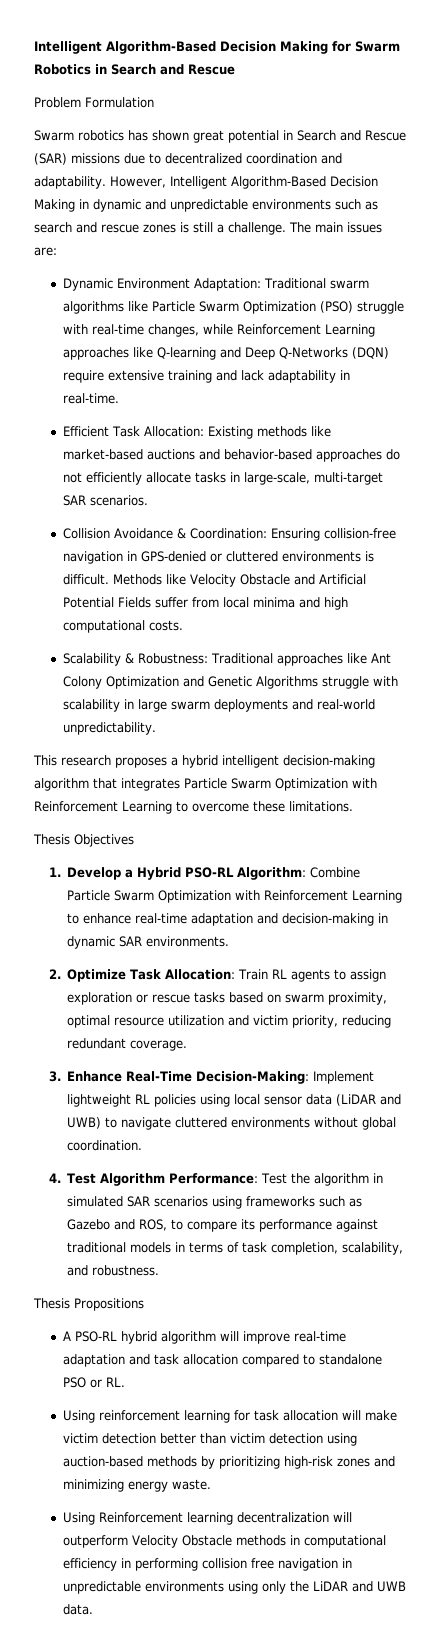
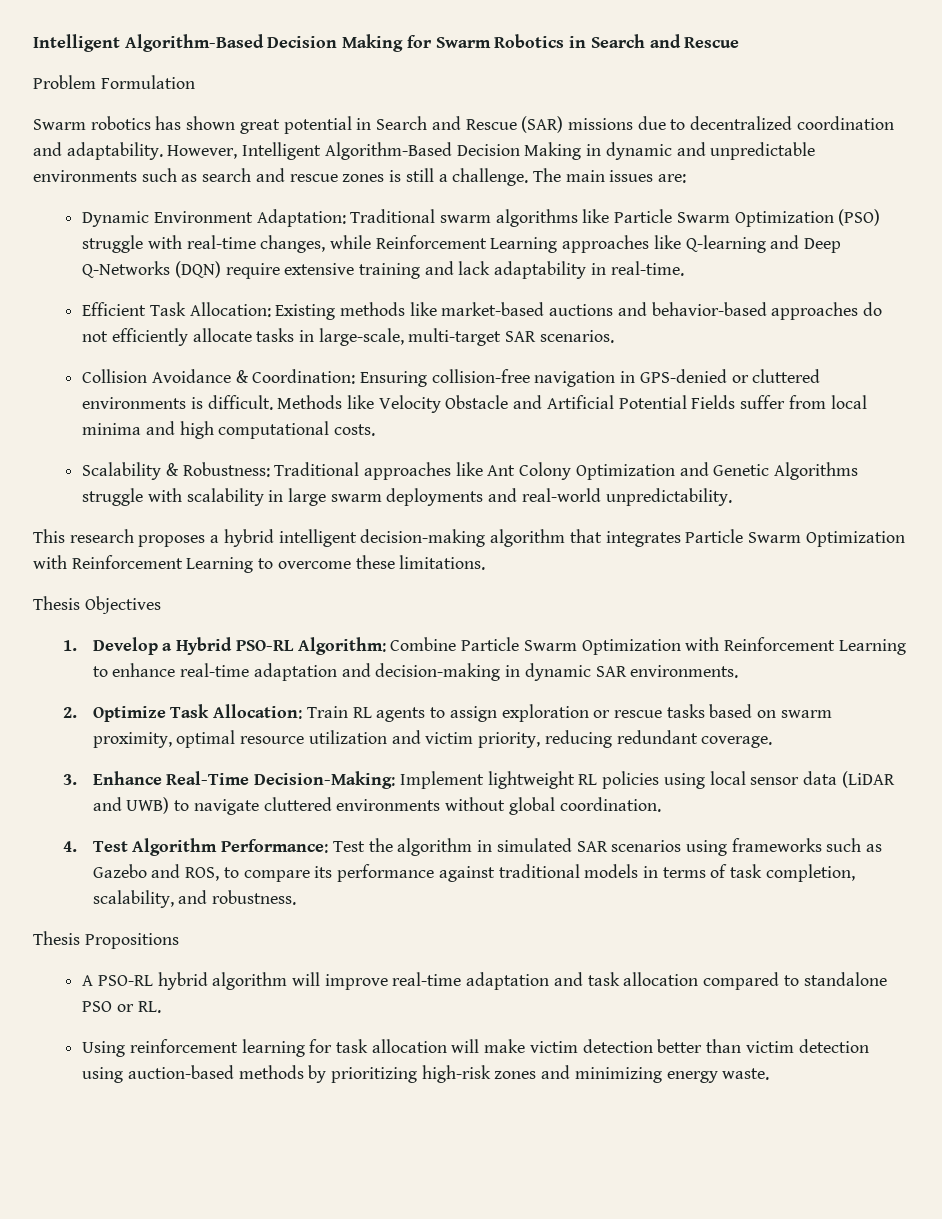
- Using Reinforcement learning decentralization will outperform Velocity Obstacle methods in computational efficiency in performing collision free navigation in unpredictable environments using only the LiDAR and UWB data.

